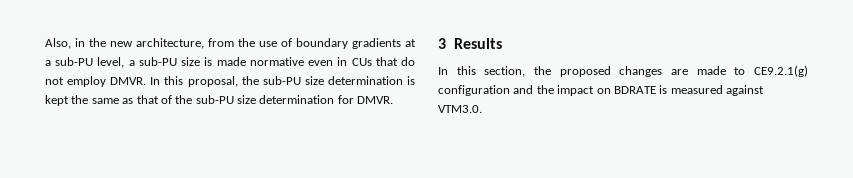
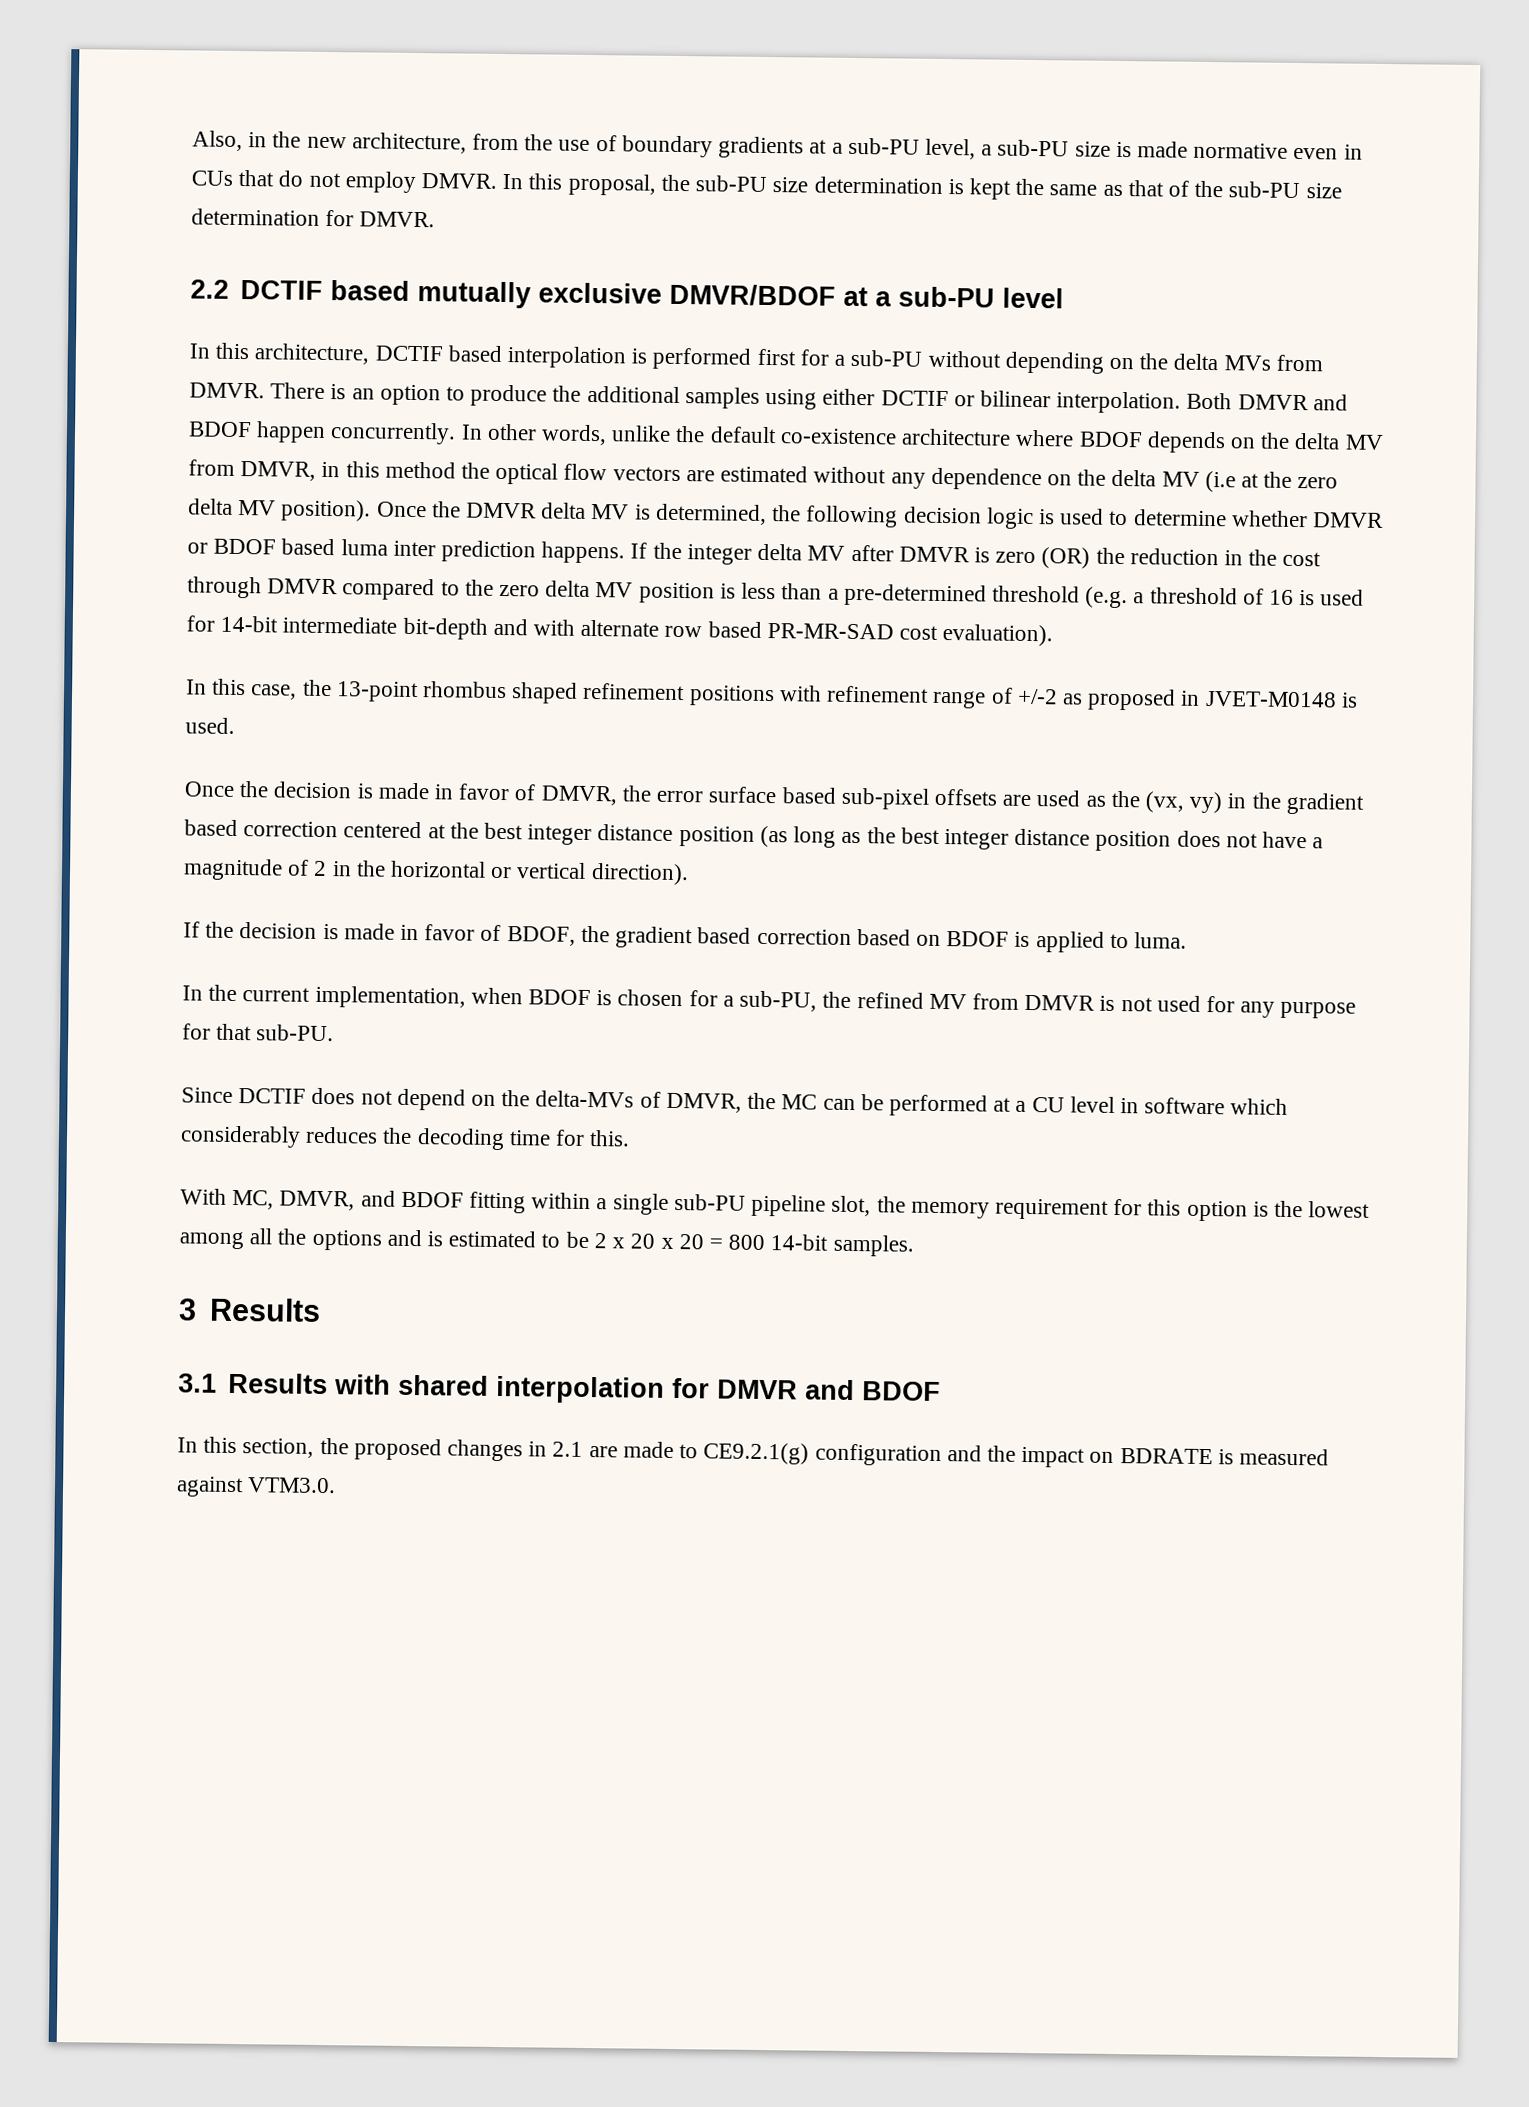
+ 2.2 DCTIF based mutually exclusive DMVR/BDOF at a sub-PU level
+ In this architecture, DCTIF based interpolation is performed first for a sub-PU without depending on the delta MVs from DMVR. There is an option to produce the additional samples using either DCTIF or bilinear interpolation. Both DMVR and BDOF happen concurrently. In other words, unlike the default co-existence architecture where BDOF depends on the delta MV from DMVR, in this method the optical flow vectors are estimated without any dependence on the delta MV (i.e at the zero delta MV position). Once the DMVR delta MV is determined, the following decision logic is used to determine whether DMVR or BDOF based luma inter prediction happens. If the integer delta MV after DMVR is zero (OR) the reduction in the cost through DMVR compared to the zero delta MV position is less than a pre-determined threshold (e.g. a threshold of 16 is used for 14-bit intermediate bit-depth and with alternate row based PR-MR-SAD cost evaluation).
+ In this case, the 13-point rhombus shaped refinement positions with refinement range of +/-2 as proposed in JVET-M0148 is used.
+ Once the decision is made in favor of DMVR, the error surface based sub-pixel offsets are used as the (vx, vy) in the gradient based correction centered at the best integer distance position (as long as the best integer distance position does not have a magnitude of 2 in the horizontal or vertical direction).
+ If the decision is made in favor of BDOF, the gradient based correction based on BDOF is applied to luma.
+ In the current implementation, when BDOF is chosen for a sub-PU, the refined MV from DMVR is not used for any purpose for that sub-PU.
+ Since DCTIF does not depend on the delta-MVs of DMVR, the MC can be performed at a CU level in software which considerably reduces the decoding time for this.
+ With MC, DMVR, and BDOF fitting within a single sub-PU pipeline slot, the memory requirement for this option is the lowest among all the options and is estimated to be 2 x 20 x 20 = 800 14-bit samples.
  3 Results
+ 3.1 Results with shared interpolation for DMVR and BDOF
- In this section, the proposed changes are made to CE9.2.1(g) configuration and the impact on BDRATE is measured against VTM3.0.
+ In this section, the proposed changes in 2.1 are made to CE9.2.1(g) configuration and the impact on BDRATE is measured against VTM3.0.

